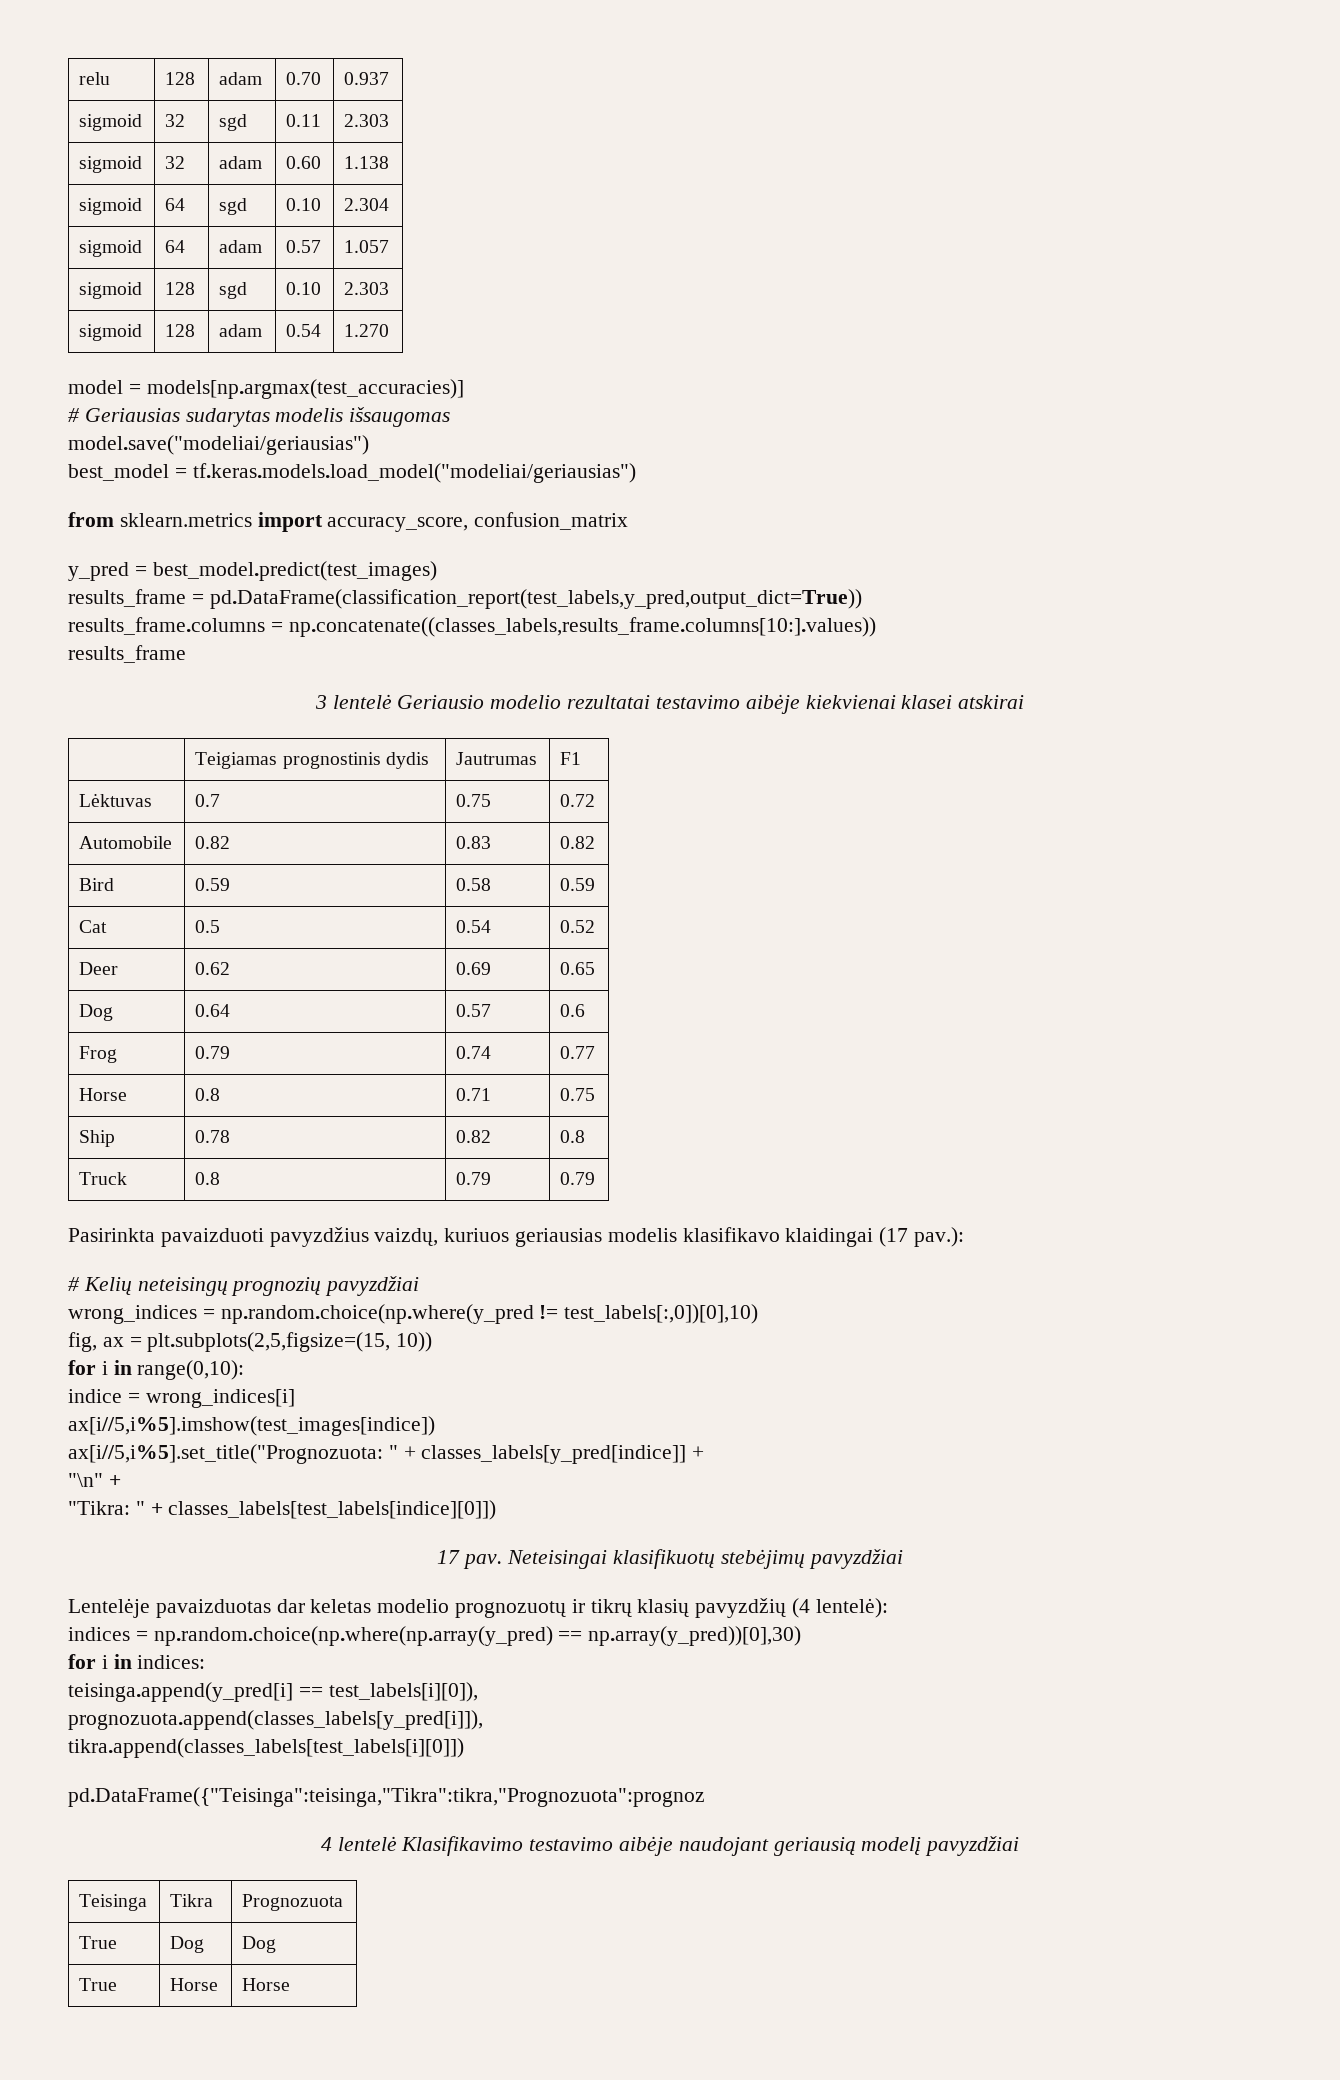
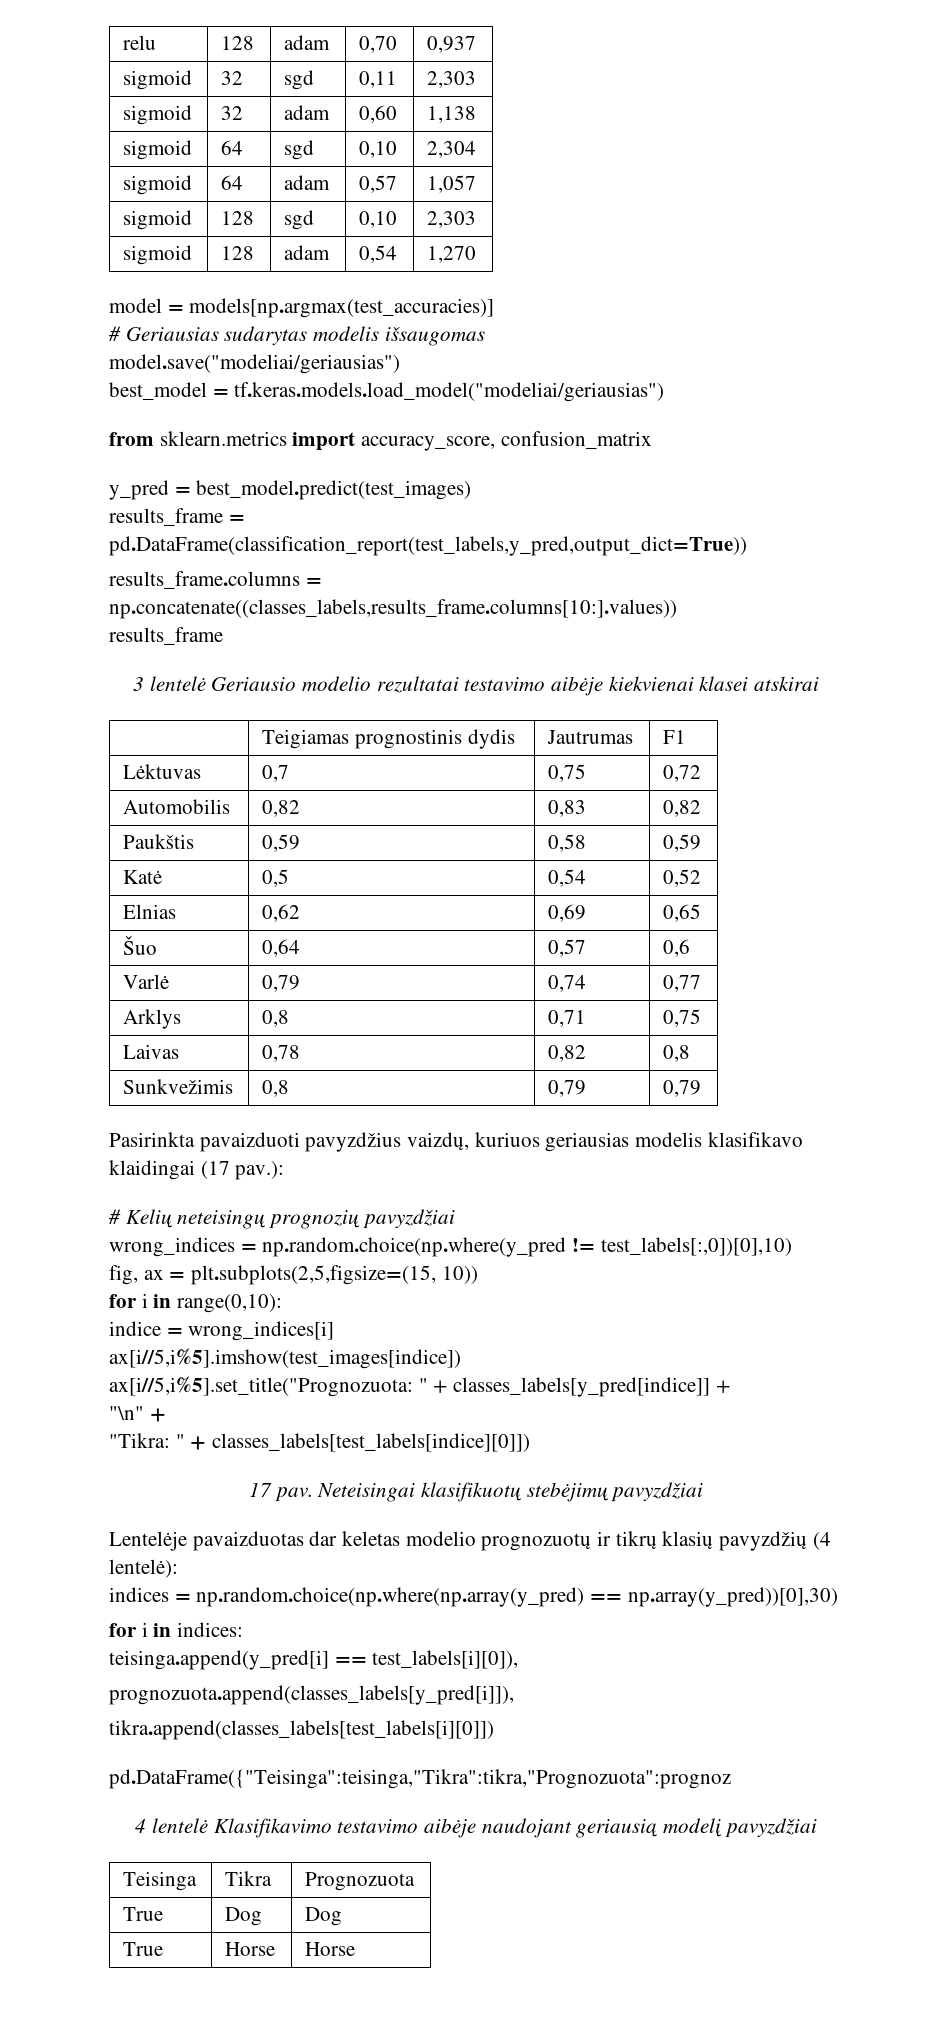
- relu | 128 | adam | 0.70 | 0.937
+ relu | 128 | adam | 0,70 | 0,937
- sigmoid | 32 | sgd | 0.11 | 2.303
+ sigmoid | 32 | sgd | 0,11 | 2,303
- sigmoid | 32 | adam | 0.60 | 1.138
+ sigmoid | 32 | adam | 0,60 | 1,138
- sigmoid | 64 | sgd | 0.10 | 2.304
+ sigmoid | 64 | sgd | 0,10 | 2,304
- sigmoid | 64 | adam | 0.57 | 1.057
+ sigmoid | 64 | adam | 0,57 | 1,057
- sigmoid | 128 | sgd | 0.10 | 2.303
+ sigmoid | 128 | sgd | 0,10 | 2,303
- sigmoid | 128 | adam | 0.54 | 1.270
+ sigmoid | 128 | adam | 0,54 | 1,270
- Lėktuvas | 0.7 | 0.75 | 0.72
- Automobile | 0.82 | 0.83 | 0.82
- Bird | 0.59 | 0.58 | 0.59
- Cat | 0.5 | 0.54 | 0.52
- Deer | 0.62 | 0.69 | 0.65
- Dog | 0.64 | 0.57 | 0.6
- Frog | 0.79 | 0.74 | 0.77
- Horse | 0.8 | 0.71 | 0.75
- Ship | 0.78 | 0.82 | 0.8
- Truck | 0.8 | 0.79 | 0.79
+ Lėktuvas | 0,7 | 0,75 | 0,72
+ Automobilis | 0,82 | 0,83 | 0,82
+ Paukštis | 0,59 | 0,58 | 0,59
+ Katė | 0,5 | 0,54 | 0,52
+ Elnias | 0,62 | 0,69 | 0,65
+ Šuo | 0,64 | 0,57 | 0,6
+ Varlė | 0,79 | 0,74 | 0,77
+ Arklys | 0,8 | 0,71 | 0,75
+ Laivas | 0,78 | 0,82 | 0,8
+ Sunkvežimis | 0,8 | 0,79 | 0,79

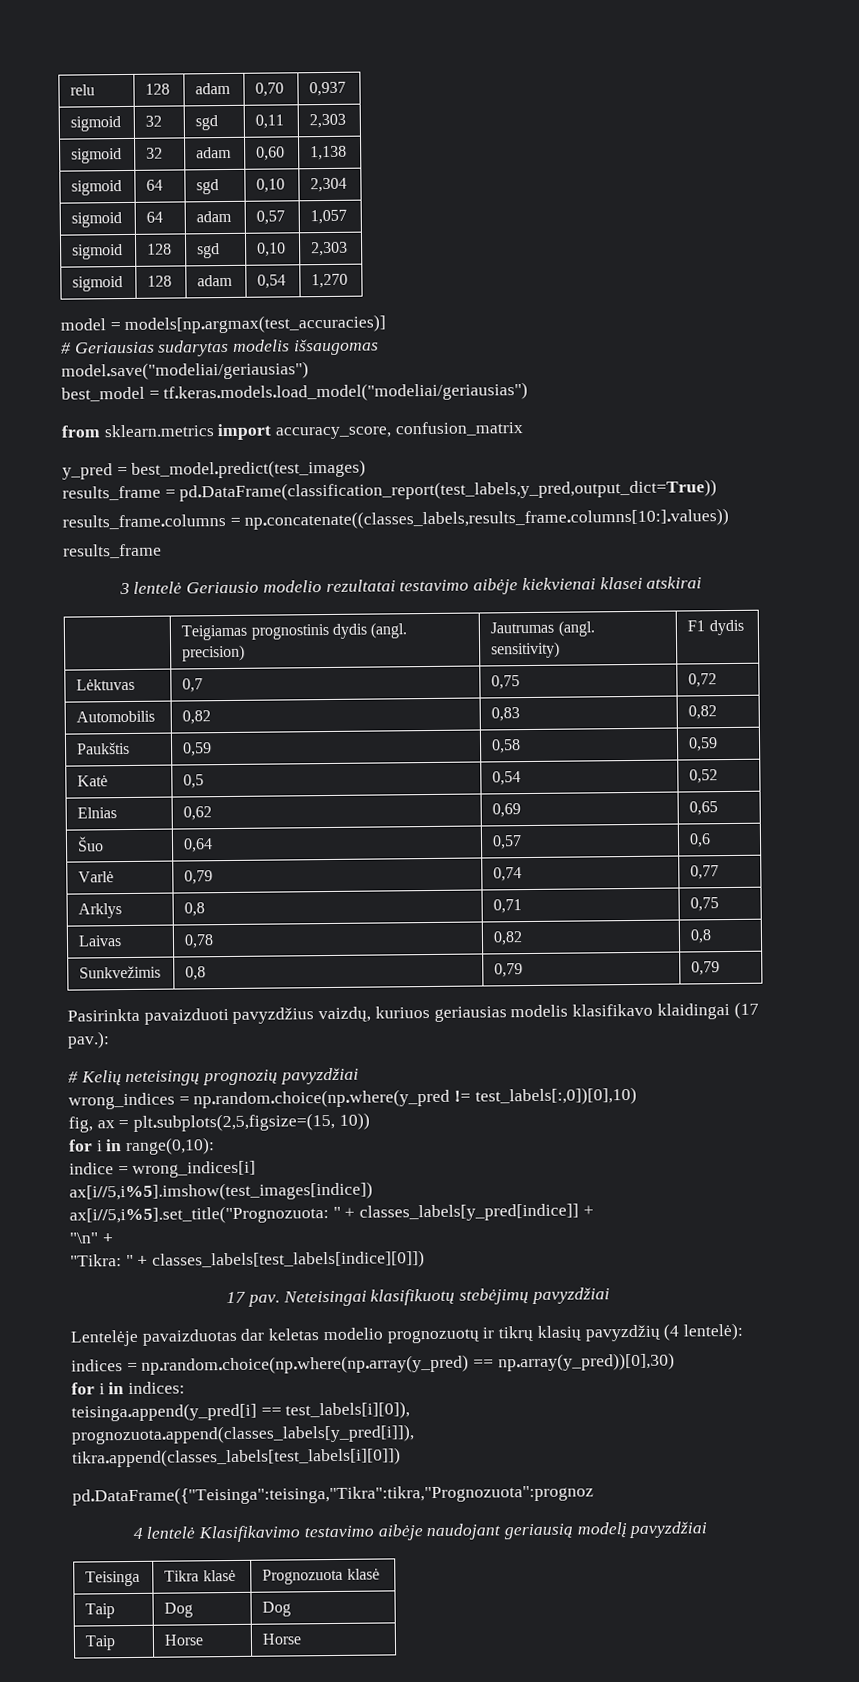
- | Teigiamas prognostinis dydis | Jautrumas | F1
+ | Teigiamas prognostinis dydis (angl. precision) | Jautrumas (angl. sensitivity) | F1 dydis
- Teisinga | Tikra | Prognozuota
- True | Dog | Dog
+ Teisinga | Tikra klasė | Prognozuota klasė
+ Taip | Dog | Dog
- True | Horse | Horse
+ Taip | Horse | Horse

